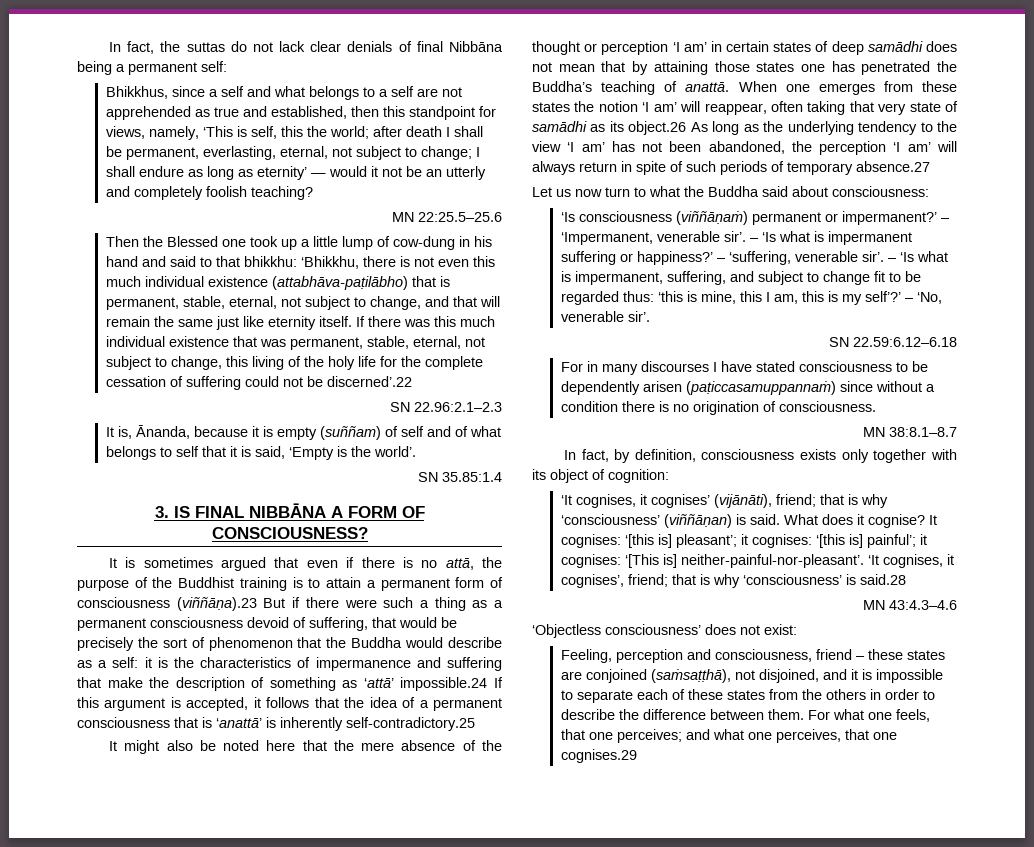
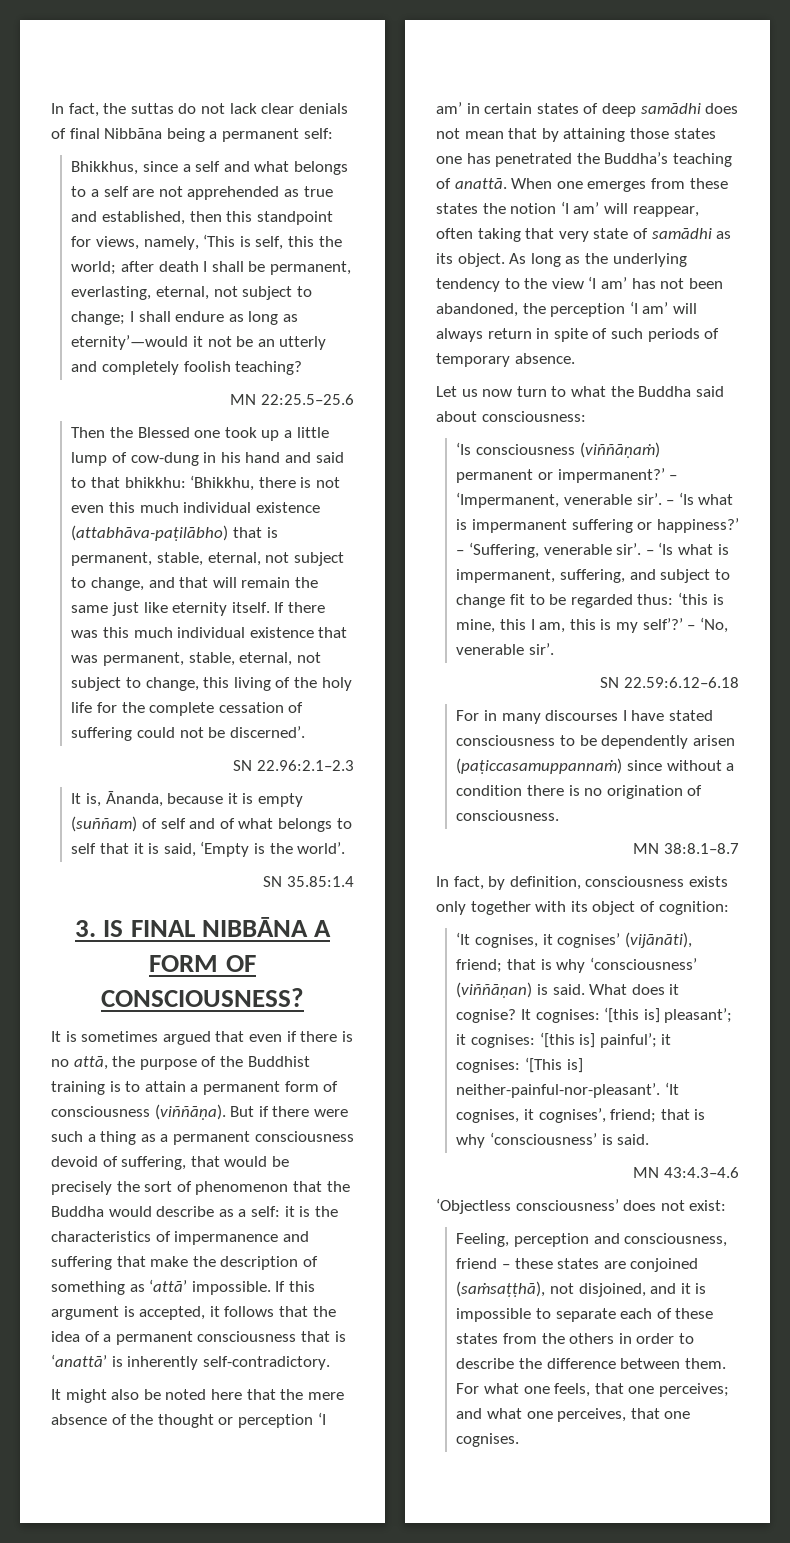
- Bhikkhus, since a self and what belongs to a self are not apprehended as true and established, then this standpoint for views, namely, ‘This is self, this the world; after death I shall be permanent, everlasting, eternal, not subject to change; I shall endure as long as eternity’ — would it not be an utterly and completely foolish teaching?
+ Bhikkhus, since a self and what belongs to a self are not apprehended as true and established, then this standpoint for views, namely, ‘This is self, this the world; after death I shall be permanent, everlasting, eternal, not subject to change; I shall endure as long as eternity’—would it not be an utterly and completely foolish teaching?
- If there was this much individual existence that was permanent, stable, eternal, not subject to change, this living of the holy life for the complete cessation of suffering could not be discerned’.22
+ If there was this much individual existence that was permanent, stable, eternal, not subject to change, this living of the holy life for the complete cessation of suffering could not be discerned’.
- It is sometimes argued that even if there is no attā, the purpose of the Buddhist training is to attain a permanent form of consciousness (viññāṇa).23 But if there were such a thing as a permanent consciousness devoid of suffering, that would be precisely the sort of phenomenon that the Buddha would describe as a self:
+ It is sometimes argued that even if there is no attā, the purpose of the Buddhist training is to attain a permanent form of consciousness (viññāṇa). But if there were such a thing as a permanent consciousness devoid of suffering, that would be precisely the sort of phenomenon that the Buddha would describe as a self:
- it is the characteristics of impermanence and suffering that make the description of something as ‘attā’ impossible.24 If this argument is accepted, it follows that the idea of a permanent consciousness that is ‘anattā’ is inherently self-contradictory.25
+ it is the characteristics of impermanence and suffering that make the description of something as ‘attā’ impossible. If this argument is accepted, it follows that the idea of a permanent consciousness that is ‘anattā’ is inherently self-contradictory.
- When one emerges from these states the notion ‘I am’ will reappear, often taking that very state of samādhi as its object.26 As long as the underlying tendency to the view ‘I am’ has not been abandoned, the perception ‘I am’ will always return in spite of such periods of temporary absence.27
+ When one emerges from these states the notion ‘I am’ will reappear, often taking that very state of samādhi as its object. As long as the underlying tendency to the view ‘I am’ has not been abandoned, the perception ‘I am’ will always return in spite of such periods of temporary absence.
- – ‘suffering, venerable sir’.
+ – ‘Suffering, venerable sir’.
- ‘It cognises, it cognises’, friend; that is why ‘consciousness’ is said.28
+ ‘It cognises, it cognises’, friend; that is why ‘consciousness’ is said.
- For what one feels, that one perceives; and what one perceives, that one cognises.29
+ For what one feels, that one perceives; and what one perceives, that one cognises.

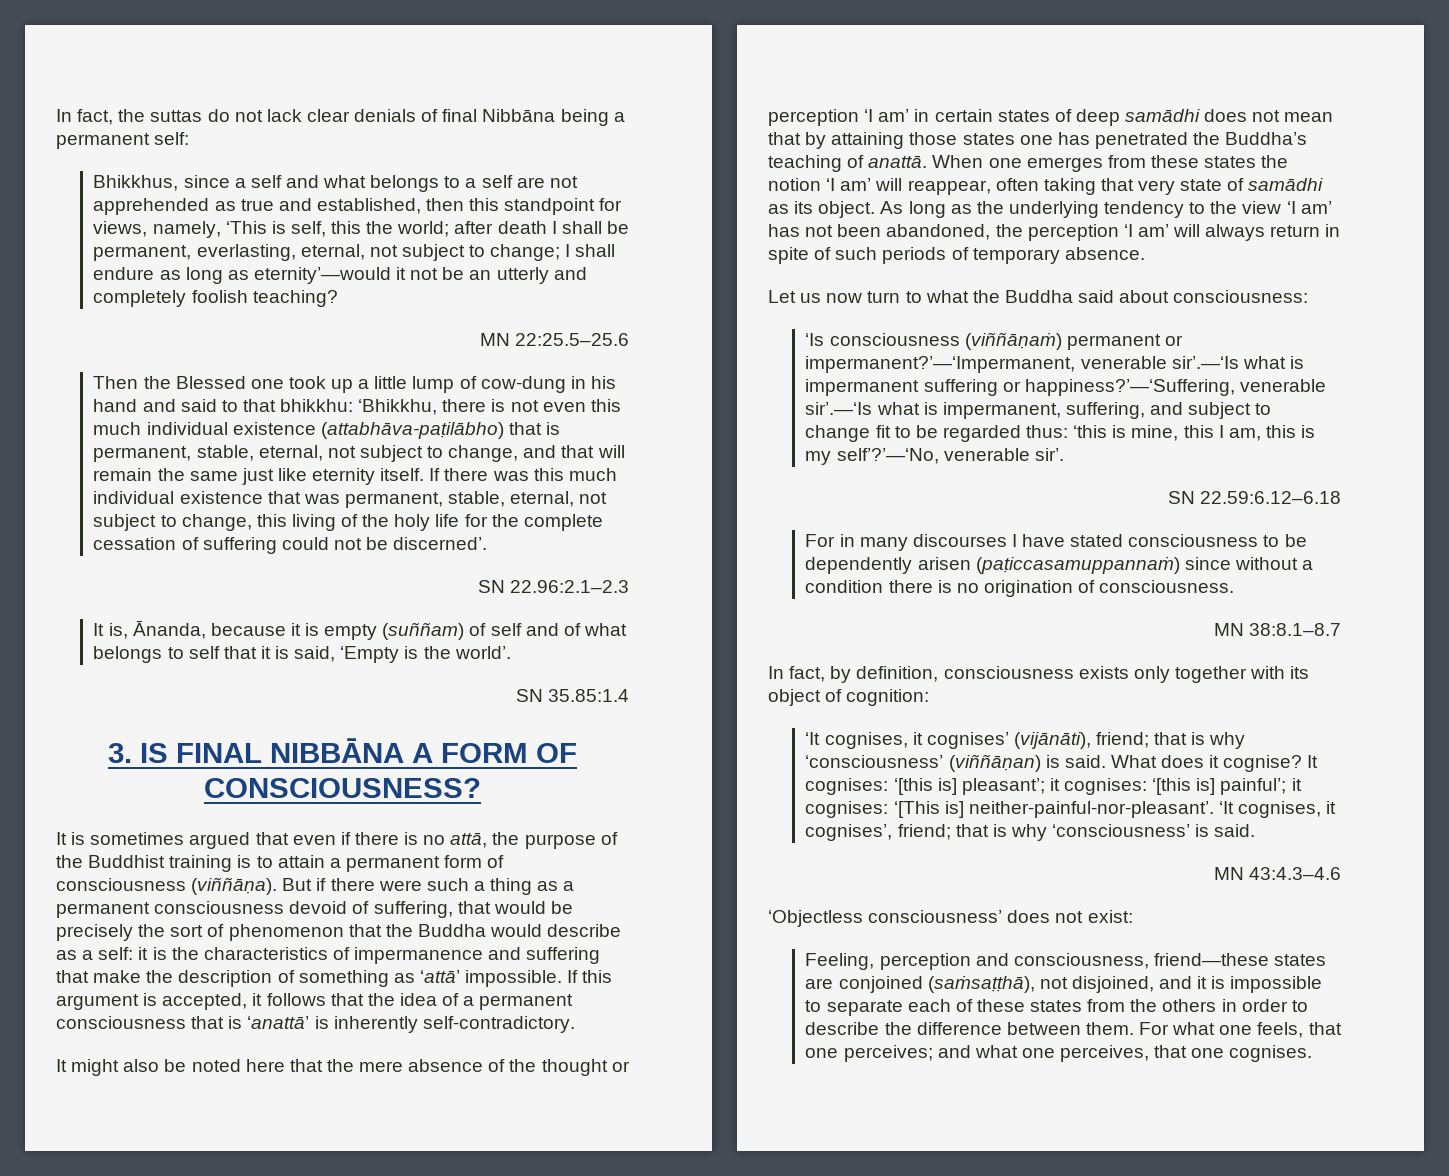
- ‘Is consciousness (viññāṇaṁ) permanent or impermanent?’ – ‘Impermanent, venerable sir’. – ‘Is what is impermanent suffering or happiness?’ – ‘Suffering, venerable sir’. – ‘Is what is impermanent, suffering, and subject to change fit to be regarded thus: ‘this is mine, this I am, this is my self’?’ – ‘No, venerable sir’.
+ ‘Is consciousness (viññāṇaṁ) permanent or impermanent?’—‘Impermanent, venerable sir’.—‘Is what is impermanent suffering or happiness?’—‘Suffering, venerable sir’.—‘Is what is impermanent, suffering, and subject to change fit to be regarded thus: ‘this is mine, this I am, this is my self’?’—‘No, venerable sir’.
- Feeling, perception and consciousness, friend – these states are conjoined (saṁsaṭṭhā), not disjoined, and it is impossible to separate each of these states from the others in order to describe the difference between them.
+ Feeling, perception and consciousness, friend—these states are conjoined (saṁsaṭṭhā), not disjoined, and it is impossible to separate each of these states from the others in order to describe the difference between them.

